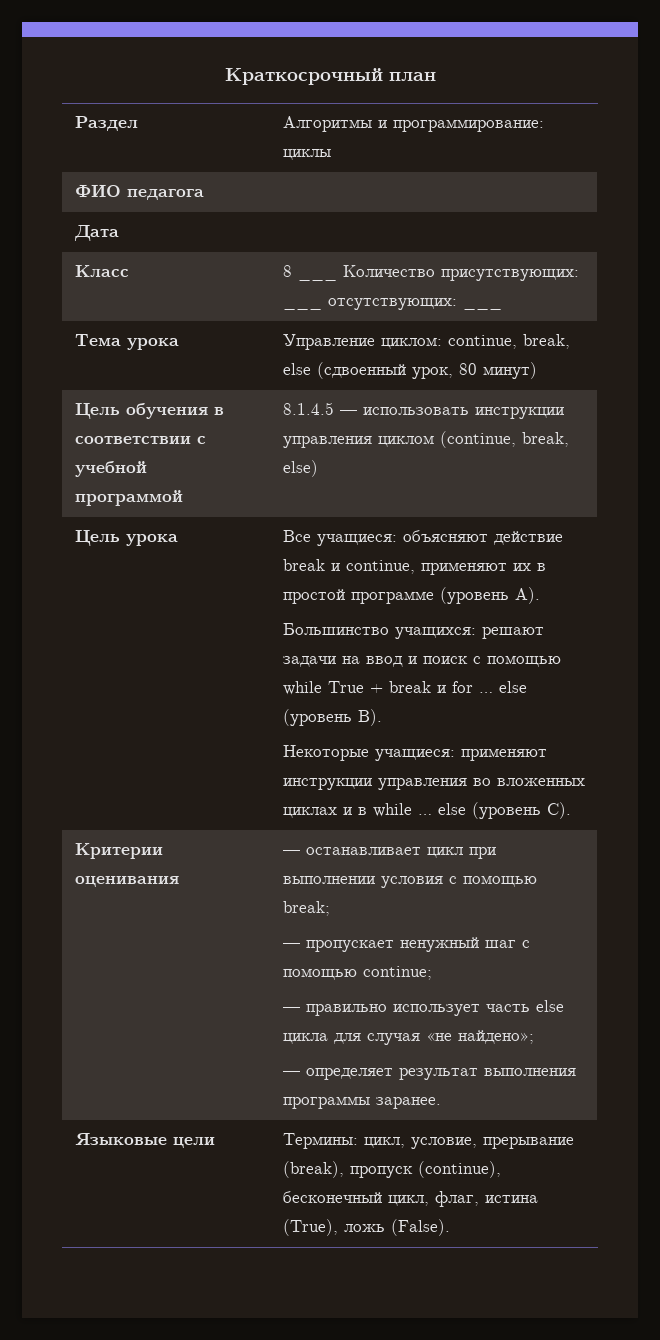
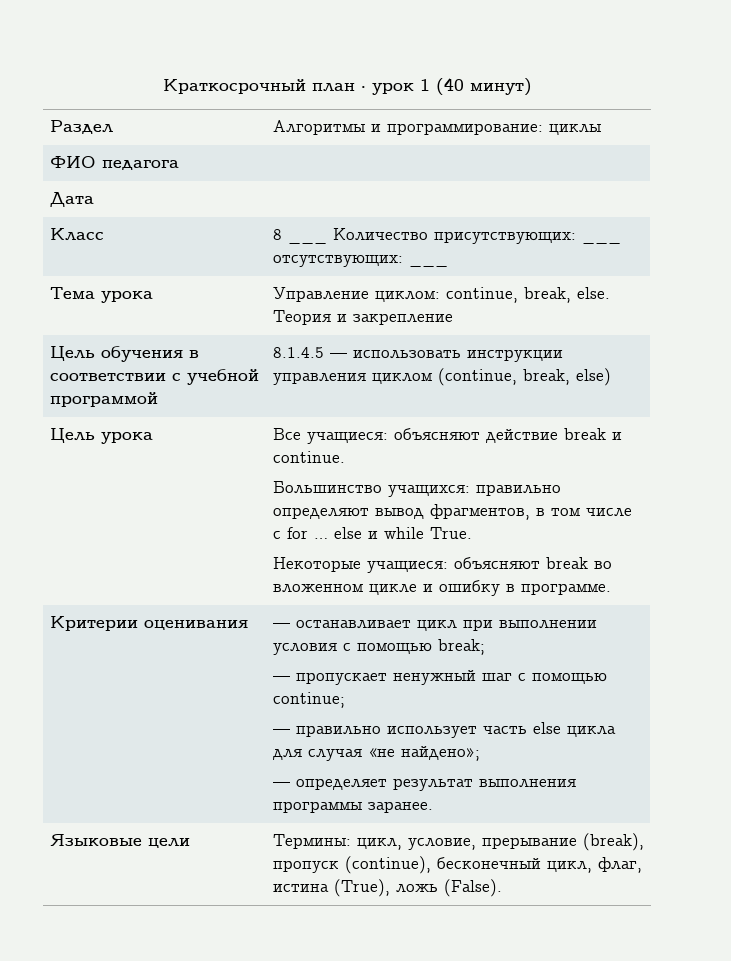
- Краткосрочный план
+ Краткосрочный план · урок 1 (40 минут)
- Тема урока | Управление циклом: continue, break, else (сдвоенный урок, 80 минут)
+ Тема урока | Управление циклом: continue, break, else. Теория и закрепление
- Все учащиеся: объясняют действие break и continue, применяют их в простой программе (уровень A).
- Большинство учащихся: решают задачи на ввод и поиск с помощью while True + break и for … else (уровень B).
- Некоторые учащиеся: применяют инструкции управления во вложенных циклах и в while … else (уровень C).
+ Все учащиеся: объясняют действие break и continue.
+ Большинство учащихся: правильно определяют вывод фрагментов, в том числе с for … else и while True.
+ Некоторые учащиеся: объясняют break во вложенном цикле и ошибку в программе.

